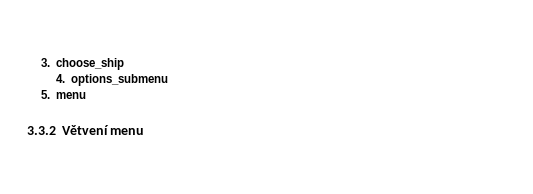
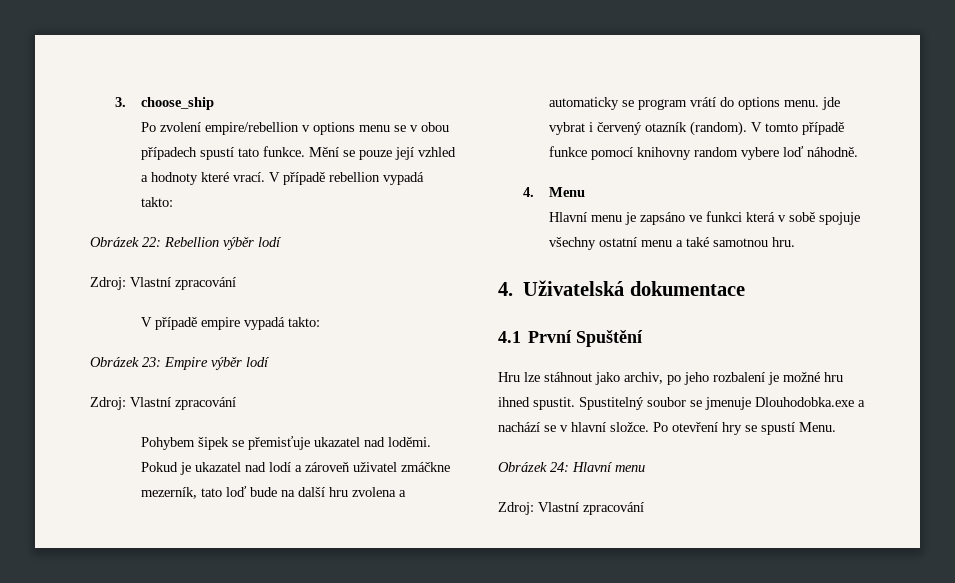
- 4. options_submenu
- 5. menu
- 3.3.2 Větvení menu
+ Po zvolení empire/rebellion v options menu se v obou případech spustí tato funkce. Mění se pouze její vzhled a hodnoty které vrací. V případě rebellion vypadá takto:
+ Obrázek 22: Rebellion výběr lodí
+ Zdroj: Vlastní zpracování
+ V případě empire vypadá takto:
+ Obrázek 23: Empire výběr lodí
+ Zdroj: Vlastní zpracování
+ Pohybem šipek se přemisťuje ukazatel nad loděmi. Pokud je ukazatel nad lodí a zároveň uživatel zmáčkne mezerník, tato loď bude na další hru zvolena a automaticky se program vrátí do options menu. jde vybrat i červený otazník (random). V tomto případě funkce pomocí knihovny random vybere loď náhodně.
+ 4. Menu
+ Hlavní menu je zapsáno ve funkci která v sobě spojuje všechny ostatní menu a také samotnou hru.
+ 4. Uživatelská dokumentace
+ 4.1 První Spuštění
+ Hru lze stáhnout jako archiv, po jeho rozbalení je možné hru ihned spustit. Spustitelný soubor se jmenuje Dlouhodobka.exe a nachází se v hlavní složce. Po otevření hry se spustí Menu.
+ Obrázek 24: Hlavní menu
+ Zdroj: Vlastní zpracování

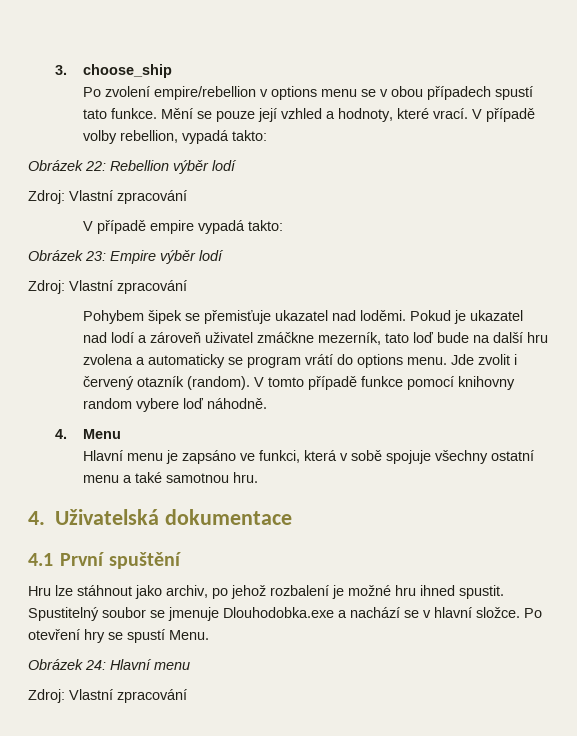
- Mění se pouze její vzhled a hodnoty které vrací.
+ Mění se pouze její vzhled a hodnoty, které vrací.
- V případě rebellion vypadá takto:
+ V případě volby rebellion, vypadá takto:
- Pokud je ukazatel nad lodí a zároveň uživatel zmáčkne mezerník, tato loď bude na další hru zvolena a automaticky se program vrátí do options menu. jde vybrat i červený otazník (random).
+ Pokud je ukazatel nad lodí a zároveň uživatel zmáčkne mezerník, tato loď bude na další hru zvolena a automaticky se program vrátí do options menu. Jde zvolit i červený otazník (random).
- Hlavní menu je zapsáno ve funkci která v sobě spojuje všechny ostatní menu a také samotnou hru.
+ Hlavní menu je zapsáno ve funkci, která v sobě spojuje všechny ostatní menu a také samotnou hru.
- 4.1 První Spuštění
+ 4.1 První spuštění
- Hru lze stáhnout jako archiv, po jeho rozbalení je možné hru ihned spustit.
+ Hru lze stáhnout jako archiv, po jehož rozbalení je možné hru ihned spustit.

